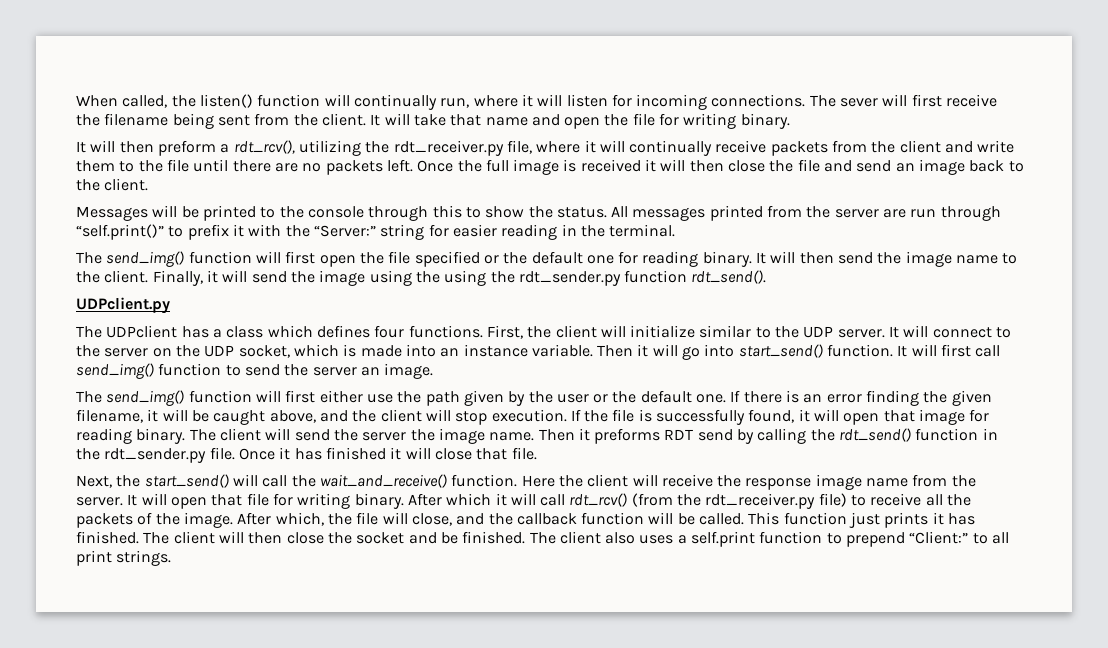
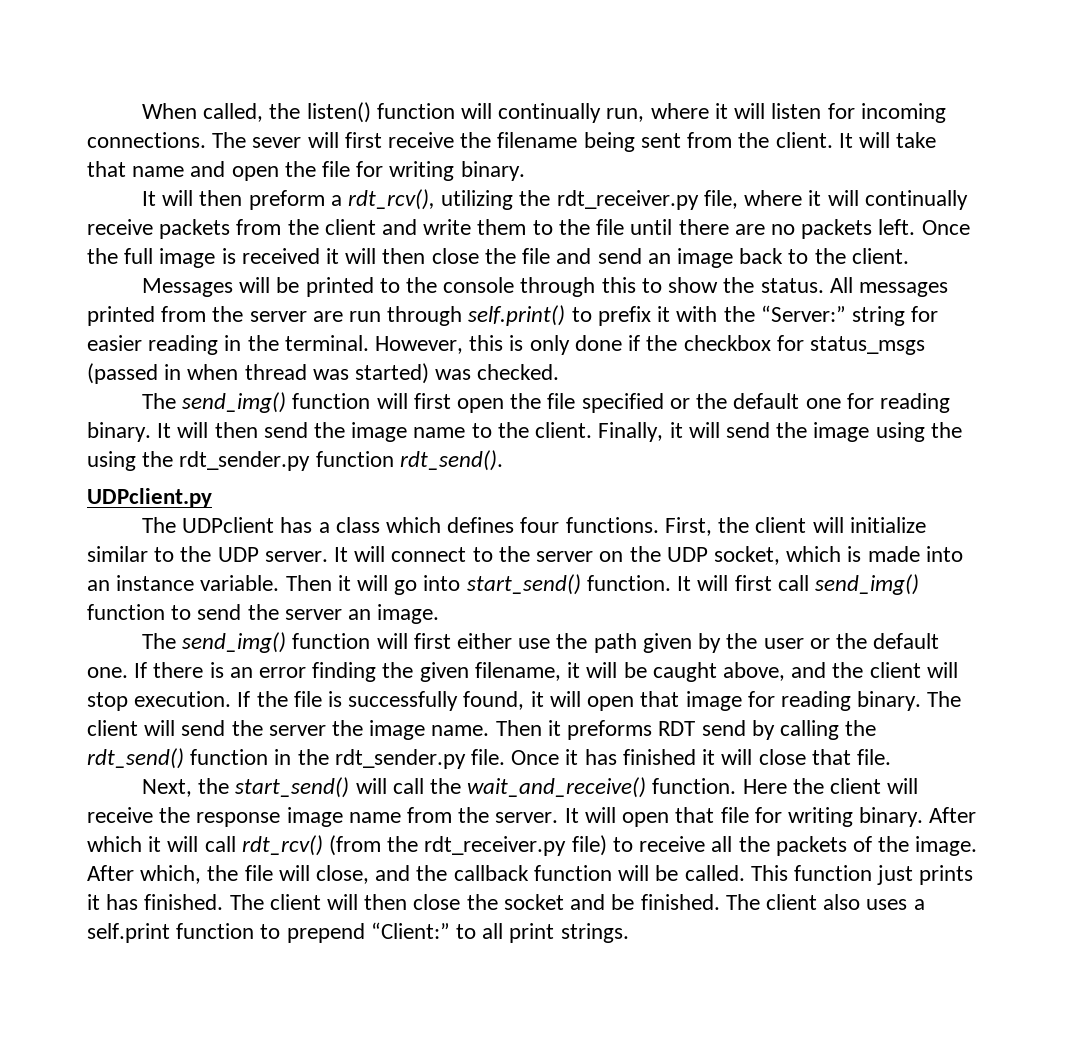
- All messages printed from the server are run through “self.print()” to prefix it with the “Server:” string for easier reading in the terminal.
+ All messages printed from the server are run through self.print() to prefix it with the “Server:” string for easier reading in the terminal. However, this is only done if the checkbox for status_msgs (passed in when thread was started) was checked.

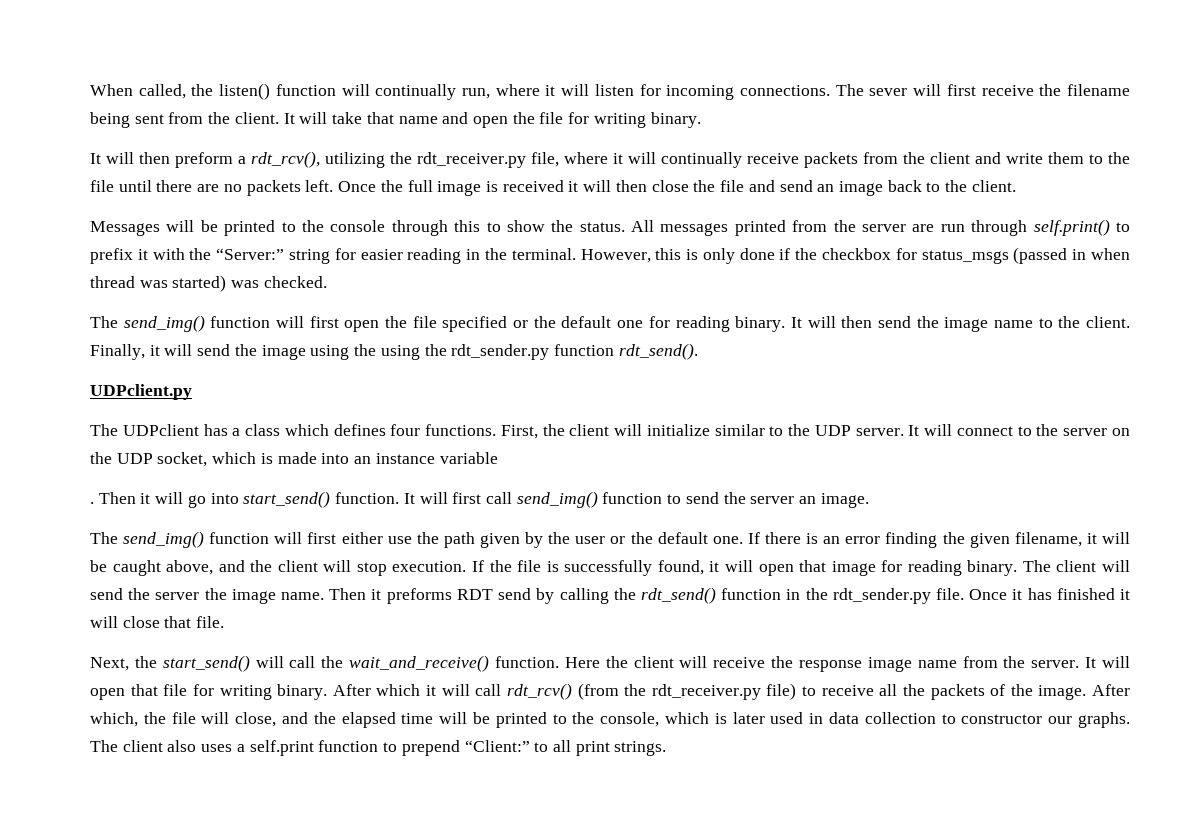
- It will connect to the server on the UDP socket, which is made into an instance variable.
+ It will connect to the server on the UDP socket, which is made into an instance variable
+ .
- After which, the file will close, and the callback function will be called. This function just prints it has finished. The client will then close the socket and be finished.
+ After which, the file will close, and the elapsed time will be printed to the console, which is later used in data collection to constructor our graphs.

